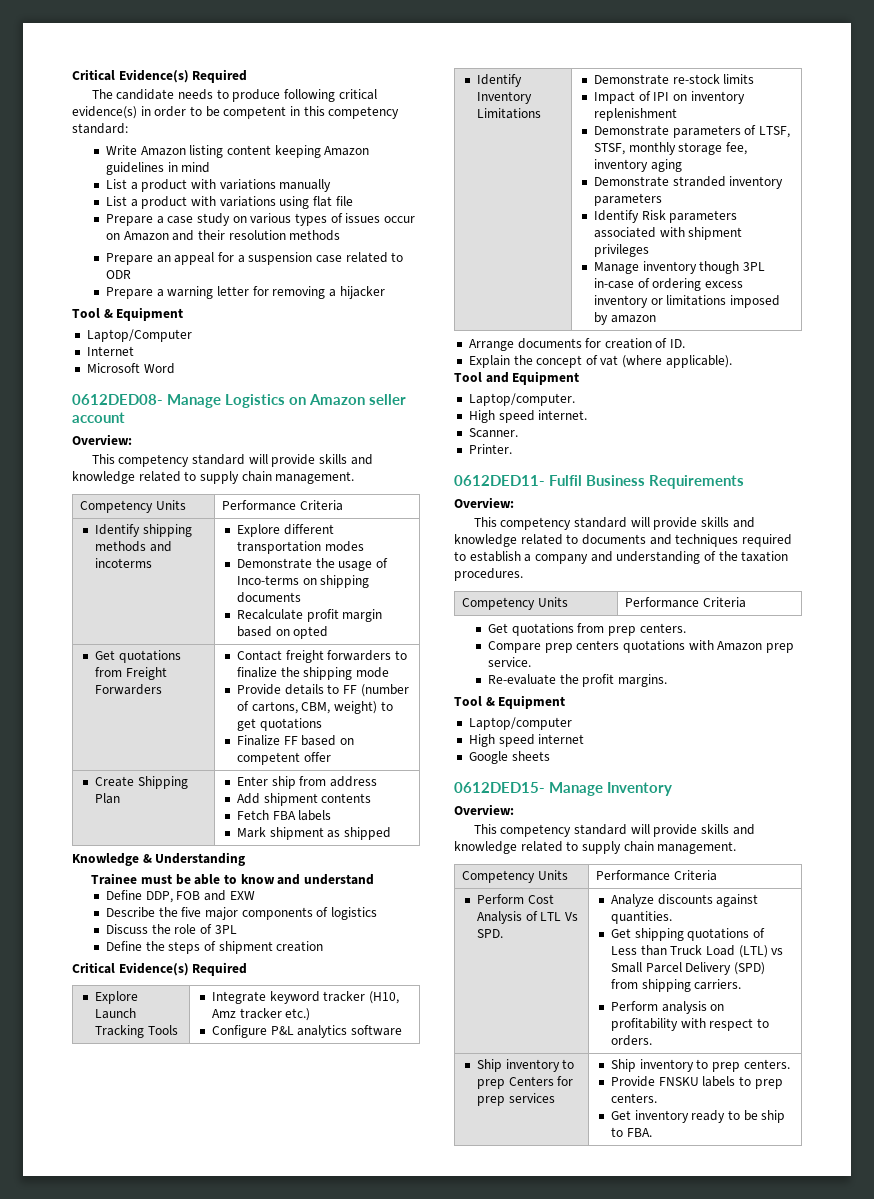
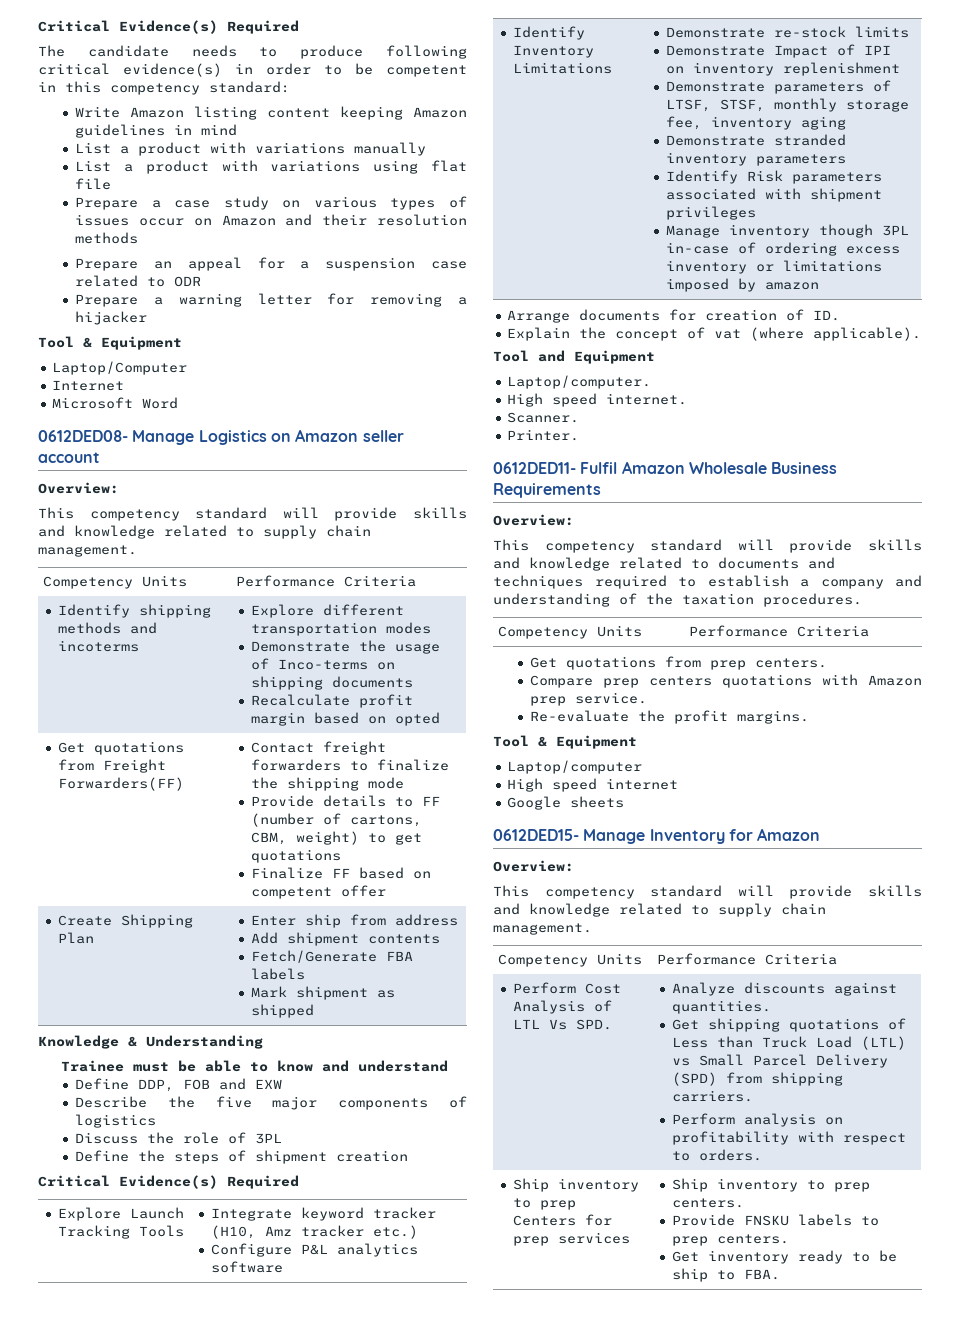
- Get quotations from Freight Forwarders | Contact freight forwarders to finalize the shipping mode
+ Get quotations from Freight Forwarders(FF) | Contact freight forwarders to finalize the shipping mode
  Create Shipping Plan | Enter ship from address
  Add shipment contents
- Fetch FBA labels
+ Fetch/Generate FBA labels
- Impact of IPI on inventory replenishment
+ Demonstrate Impact of IPI on inventory replenishment
- 0612DED11- Fulfil Business Requirements
+ 0612DED11- Fulfil Amazon Wholesale Business Requirements
- 0612DED15- Manage Inventory
+ 0612DED15- Manage Inventory for Amazon

